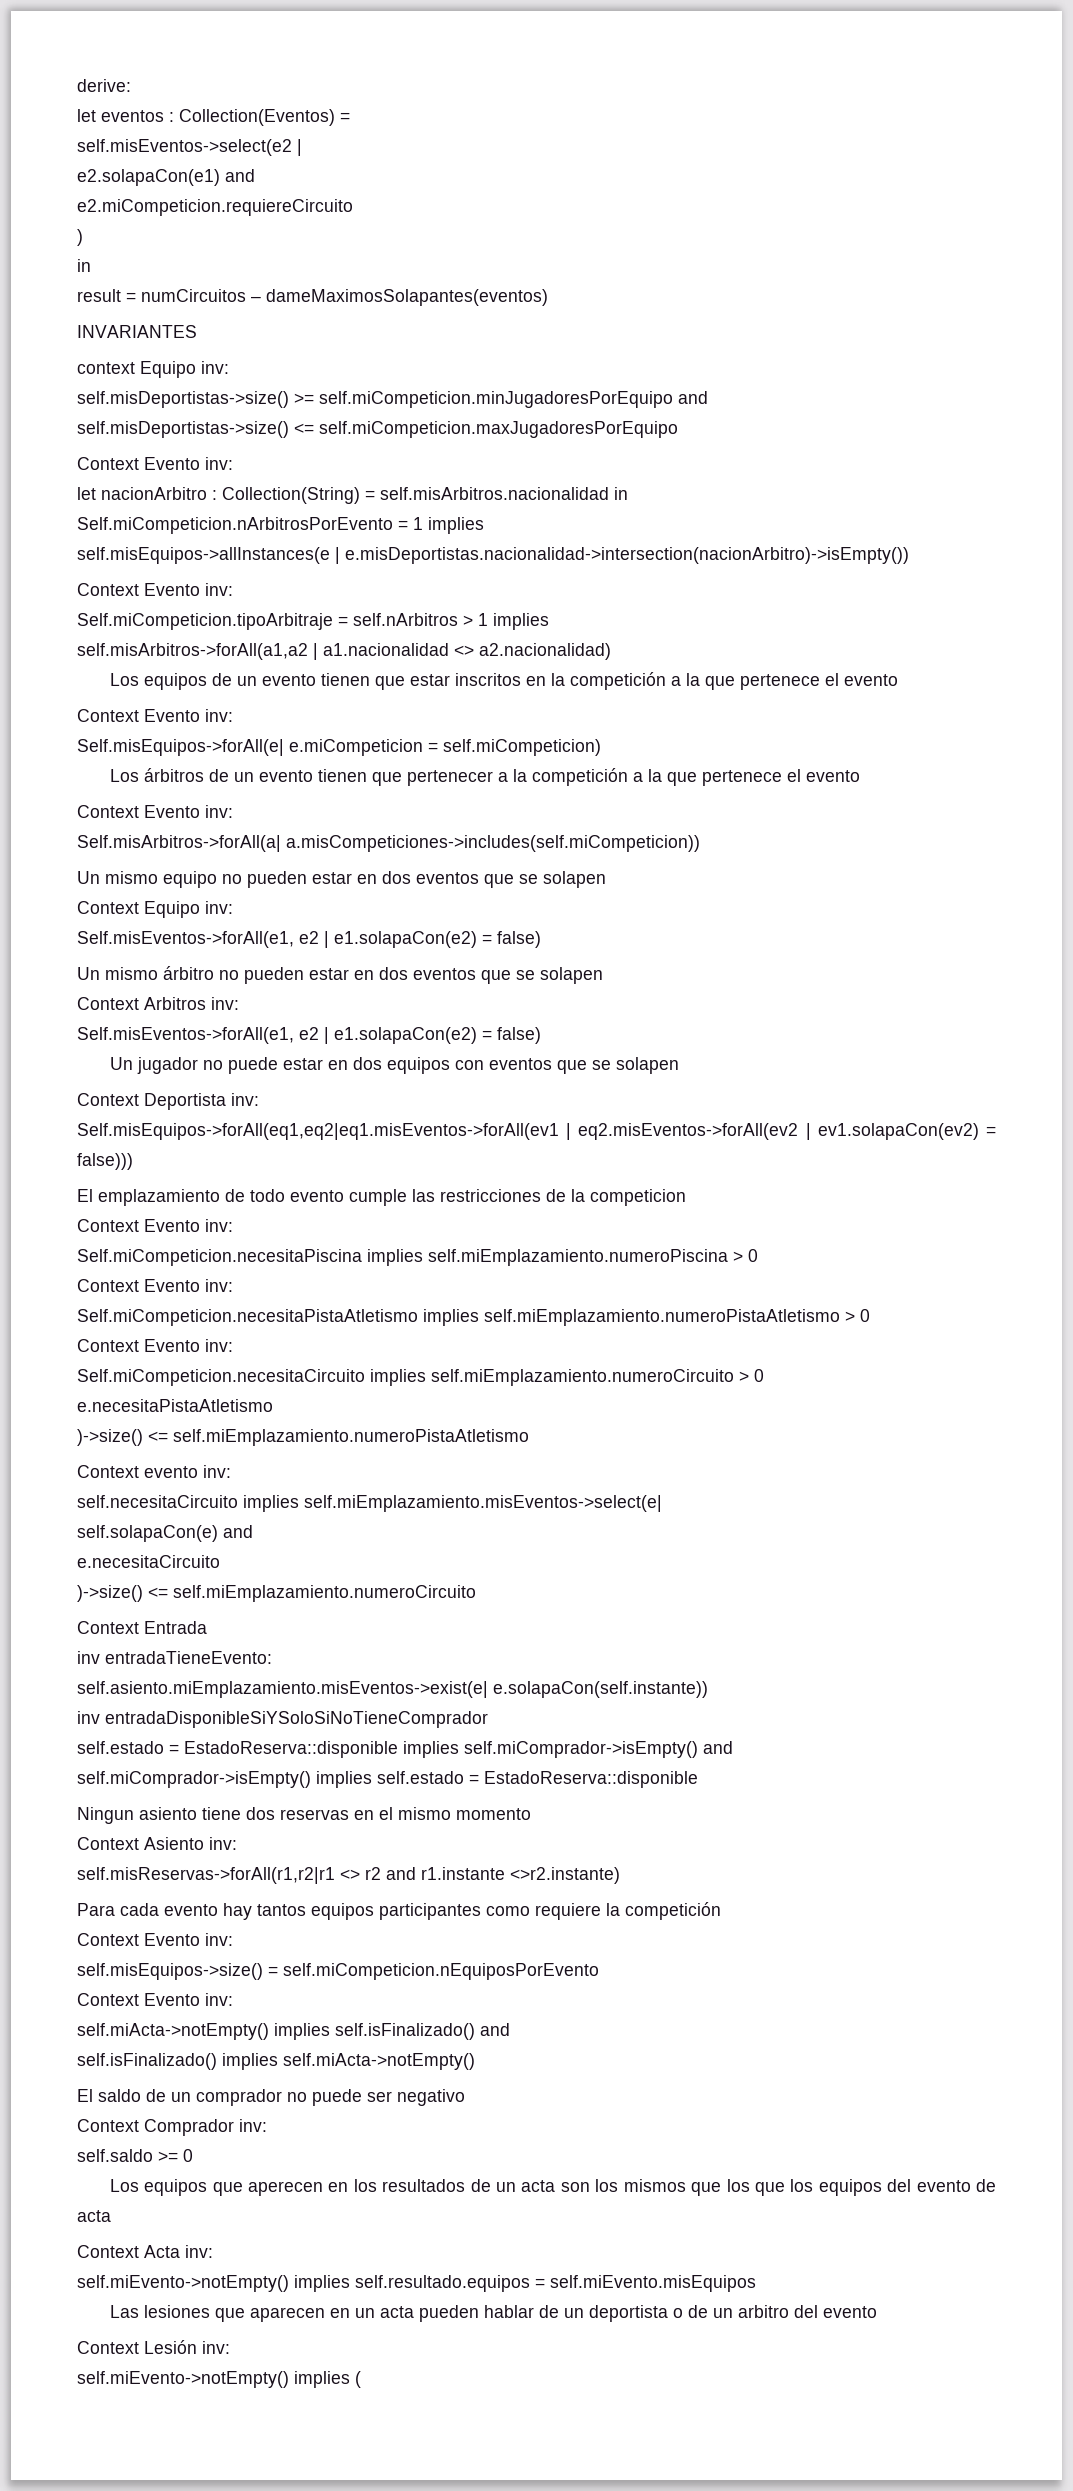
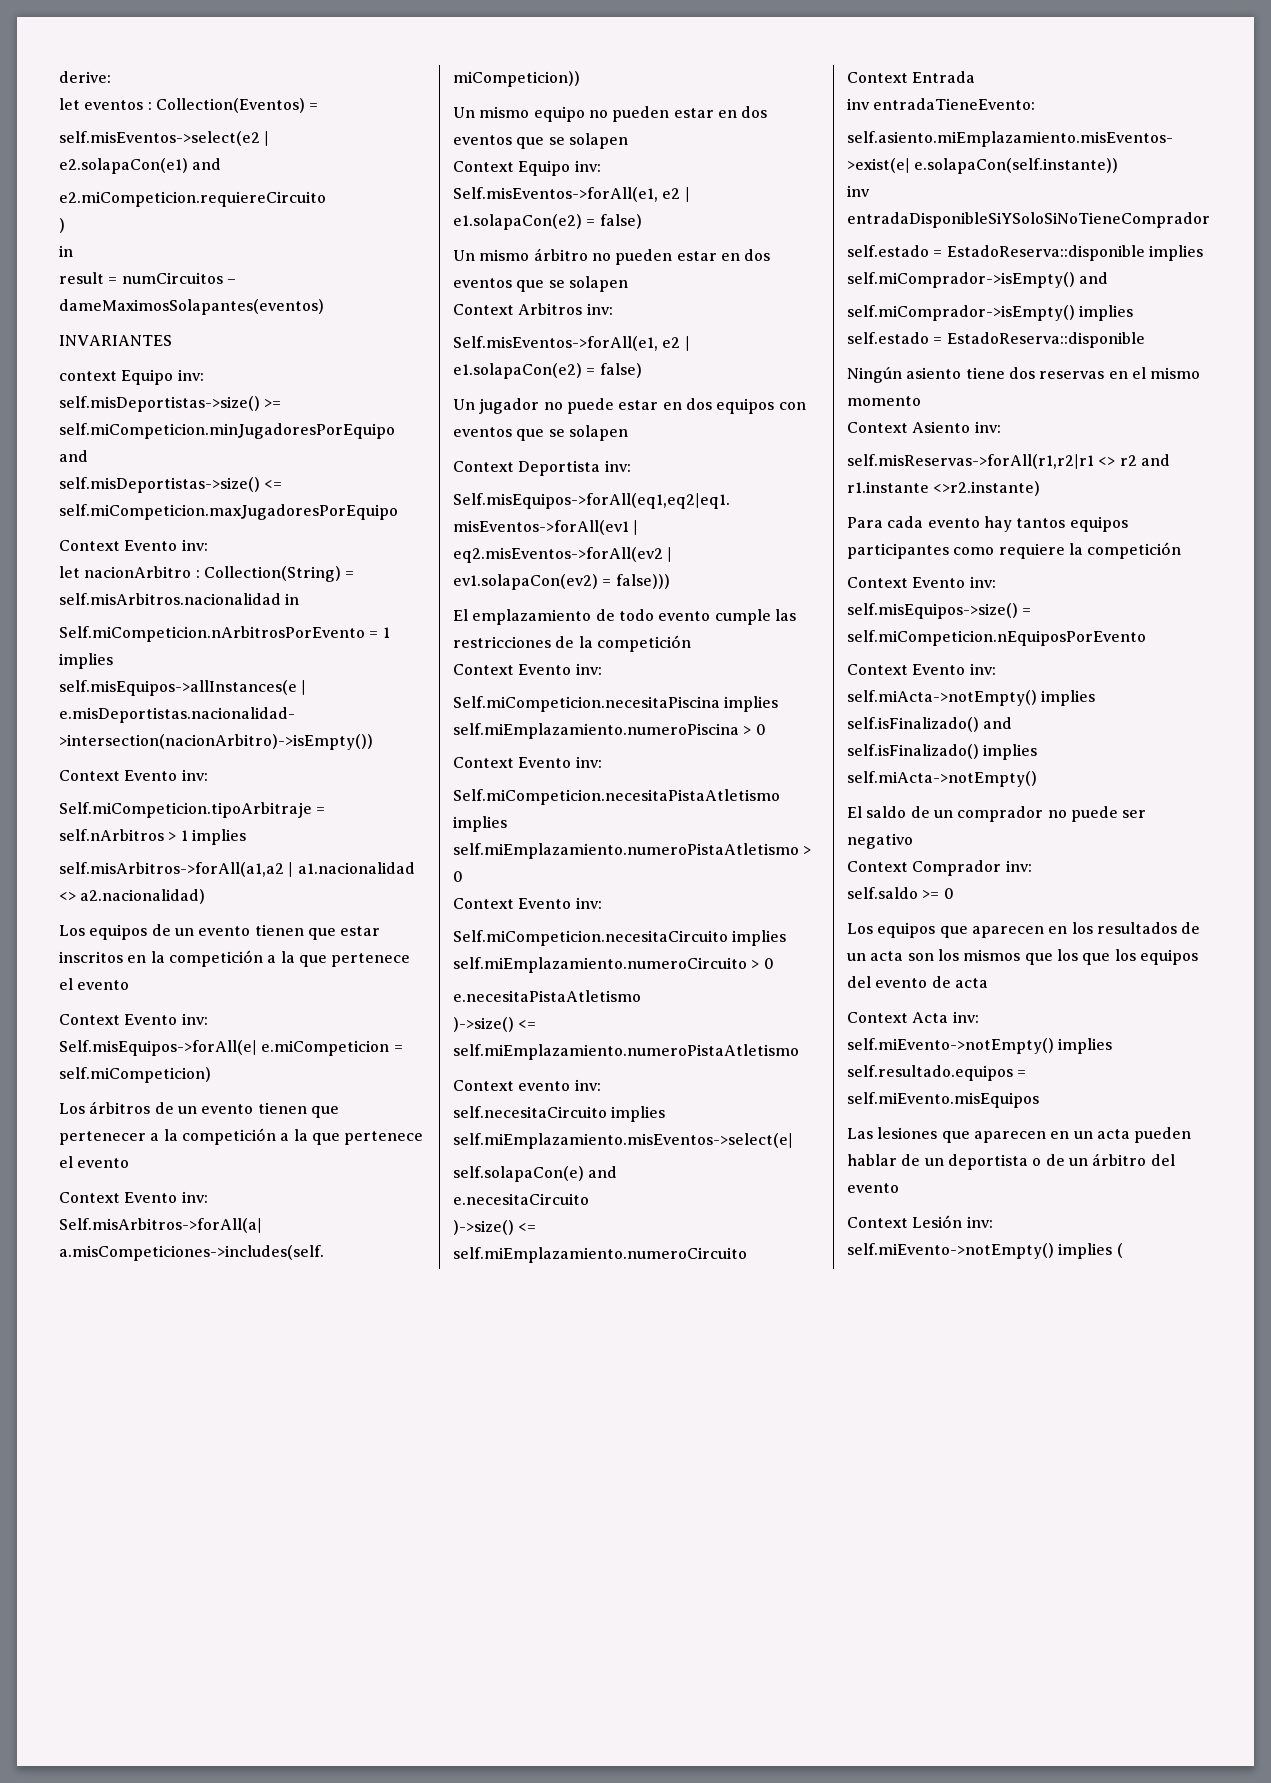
- El emplazamiento de todo evento cumple las restricciones de la competicion
+ El emplazamiento de todo evento cumple las restricciones de la competición
- Ningun asiento tiene dos reservas en el mismo momento
+ Ningún asiento tiene dos reservas en el mismo momento
- Los equipos que aperecen en los resultados de un acta son los mismos que los que los equipos del evento de acta
+ Los equipos que aparecen en los resultados de un acta son los mismos que los que los equipos del evento de acta
- Las lesiones que aparecen en un acta pueden hablar de un deportista o de un arbitro del evento
+ Las lesiones que aparecen en un acta pueden hablar de un deportista o de un árbitro del evento

